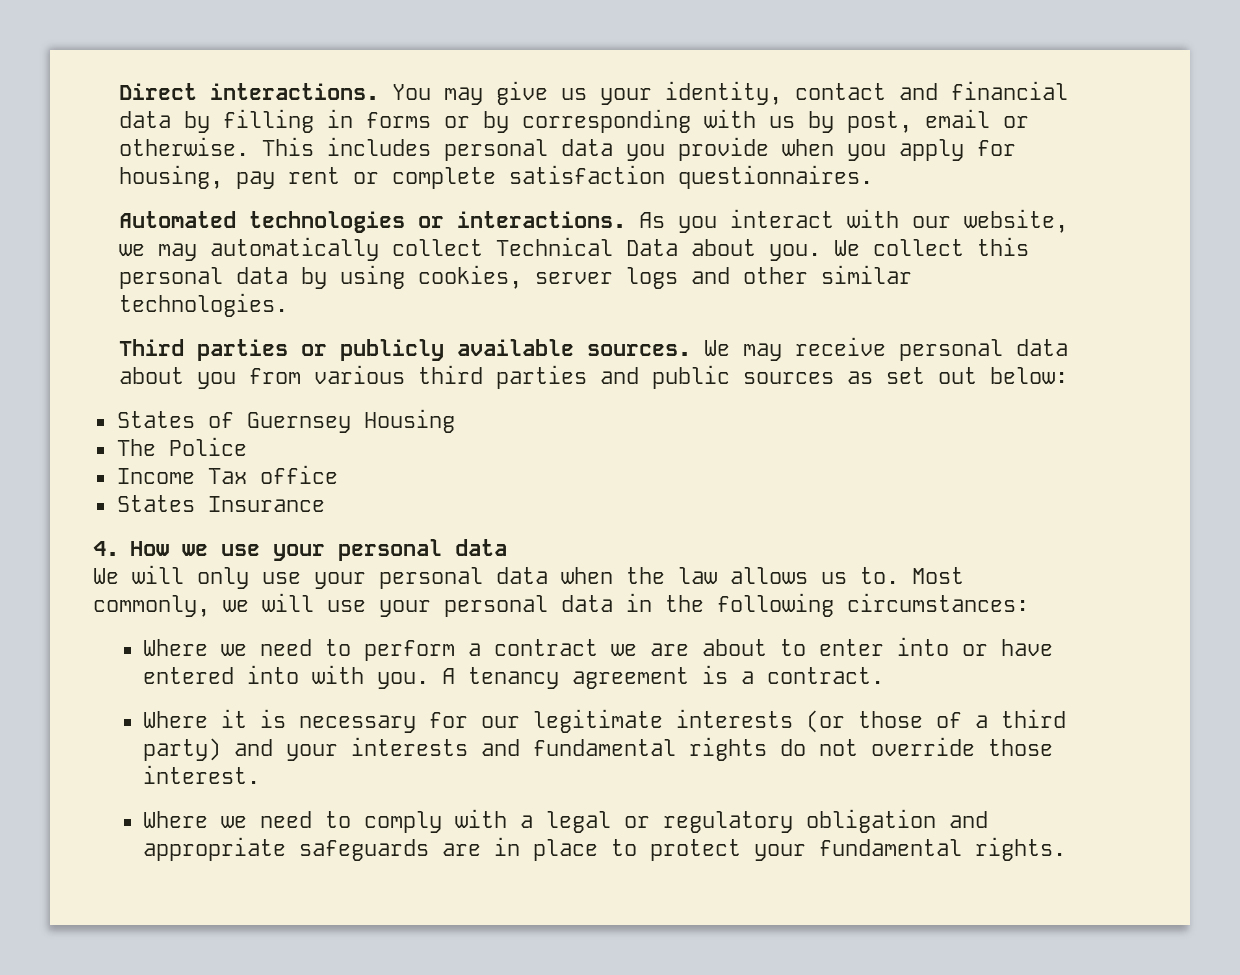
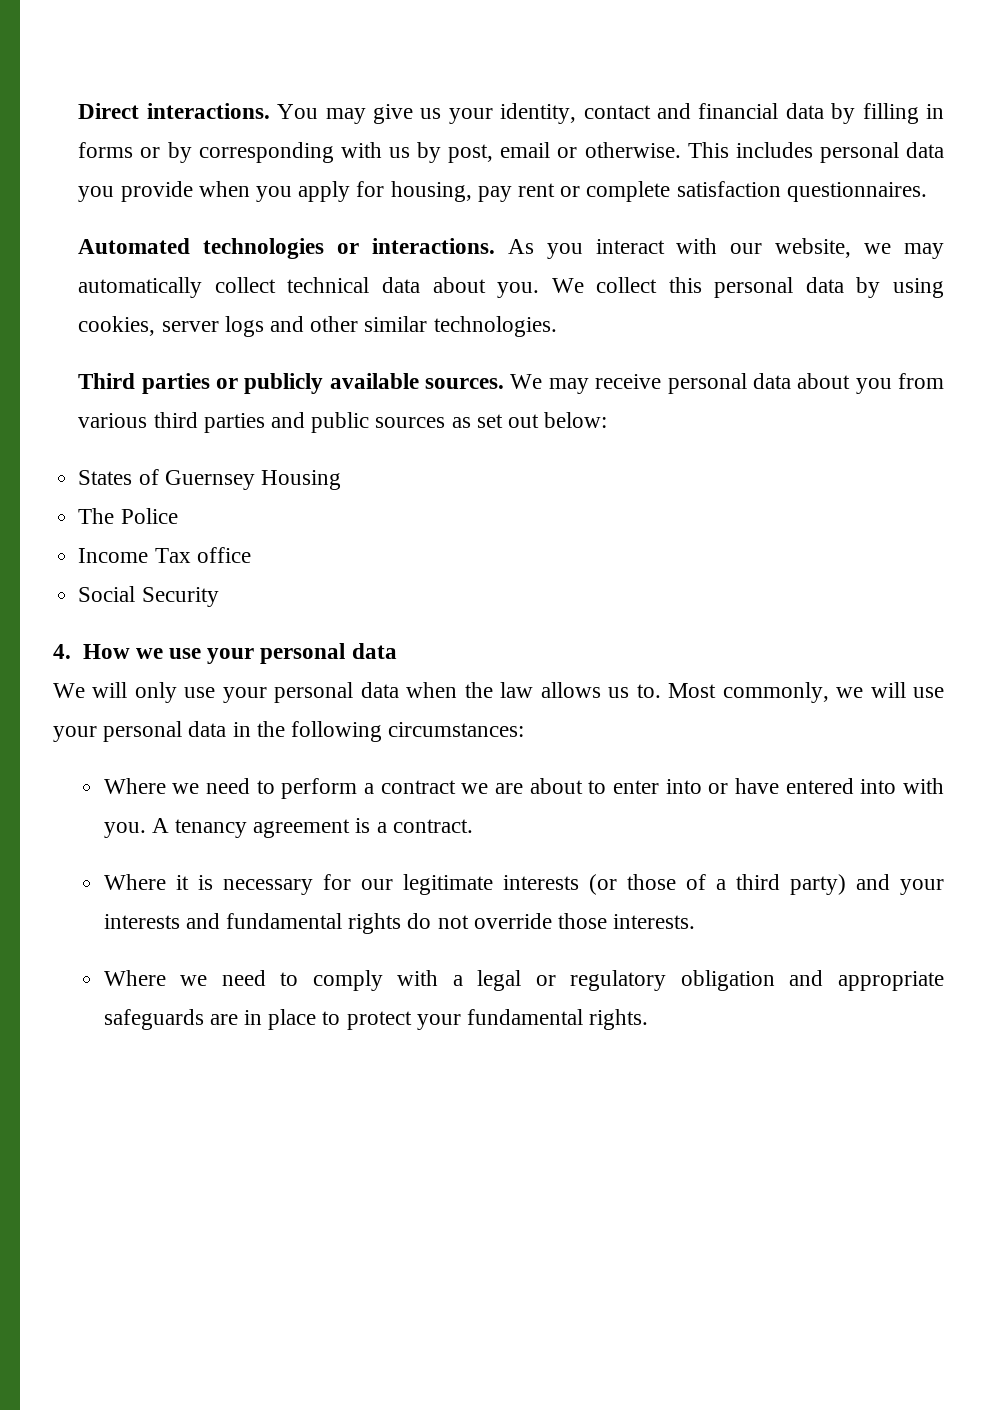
- As you interact with our website, we may automatically collect Technical Data about you.
+ As you interact with our website, we may automatically collect technical data about you.
- States Insurance
+ Social Security
- Where it is necessary for our legitimate interests (or those of a third party) and your interests and fundamental rights do not override those interest.
+ Where it is necessary for our legitimate interests (or those of a third party) and your interests and fundamental rights do not override those interests.

